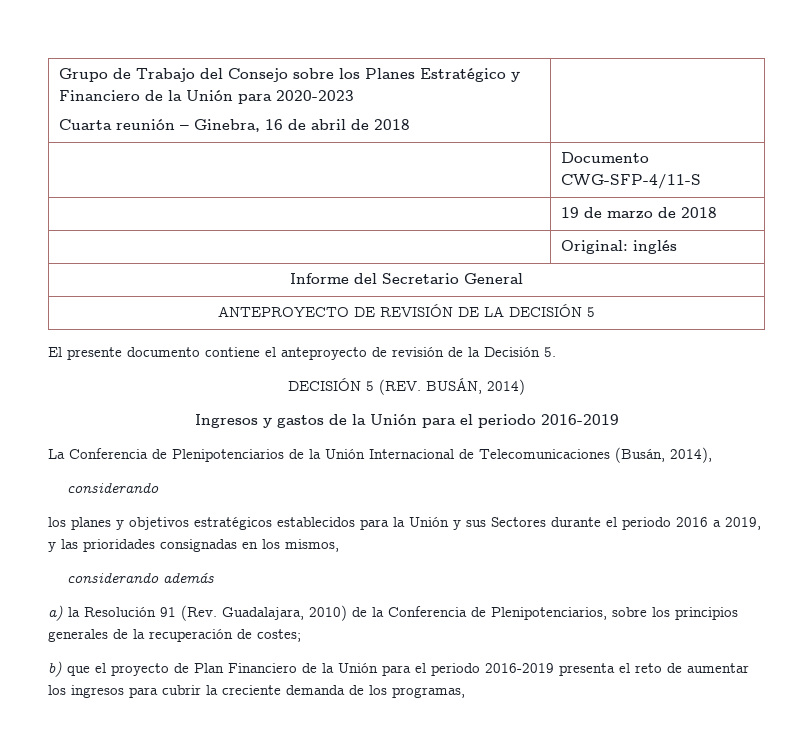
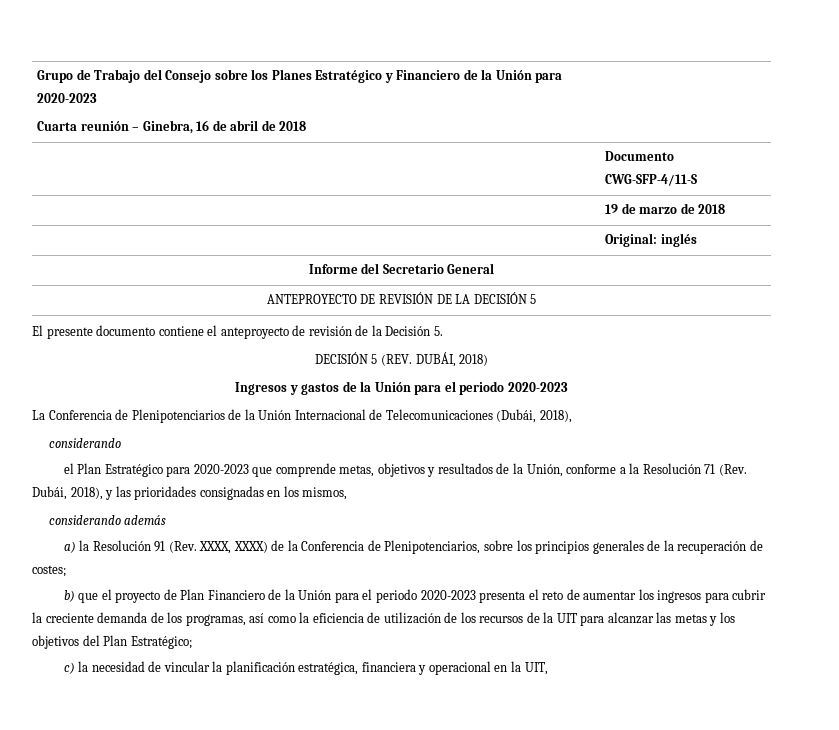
- DECISIÓN 5 (REV. BUSÁN, 2014)
+ DECISIÓN 5 (REV. DUBÁI, 2018)
- Ingresos y gastos de la Unión para el periodo 2016-2019
+ Ingresos y gastos de la Unión para el periodo 2020-2023
- La Conferencia de Plenipotenciarios de la Unión Internacional de Telecomunicaciones (Busán, 2014),
+ La Conferencia de Plenipotenciarios de la Unión Internacional de Telecomunicaciones (Dubái, 2018),
- los planes y objetivos estratégicos establecidos para la Unión y sus Sectores durante el periodo 2016 a 2019, y las prioridades consignadas en los mismos,
+ el Plan Estratégico para 2020-2023 que comprende metas, objetivos y resultados de la Unión, conforme a la Resolución 71 (Rev. Dubái, 2018), y las prioridades consignadas en los mismos,
- a) la Resolución 91 (Rev. Guadalajara, 2010) de la Conferencia de Plenipotenciarios, sobre los principios generales de la recuperación de costes;
+ a) la Resolución 91 (Rev. XXXX, XXXX) de la Conferencia de Plenipotenciarios, sobre los principios generales de la recuperación de costes;
- b) que el proyecto de Plan Financiero de la Unión para el periodo 2016-2019 presenta el reto de aumentar los ingresos para cubrir la creciente demanda de los programas,
+ b) que el proyecto de Plan Financiero de la Unión para el periodo 2020-2023 presenta el reto de aumentar los ingresos para cubrir la creciente demanda de los programas, así como la eficiencia de utilización de los recursos de la UIT para alcanzar las metas y los objetivos del Plan Estratégico;
+ c) la necesidad de vincular la planificación estratégica, financiera y operacional en la UIT,

